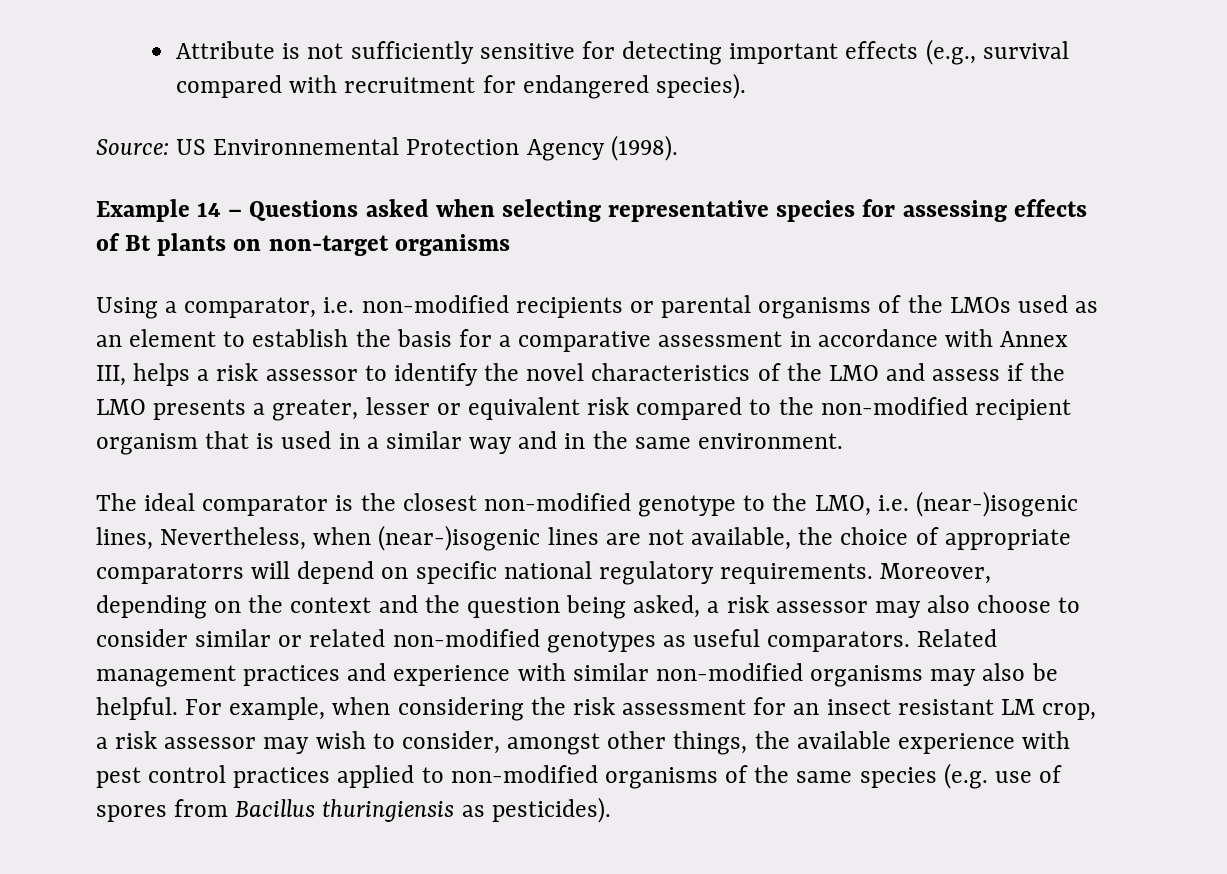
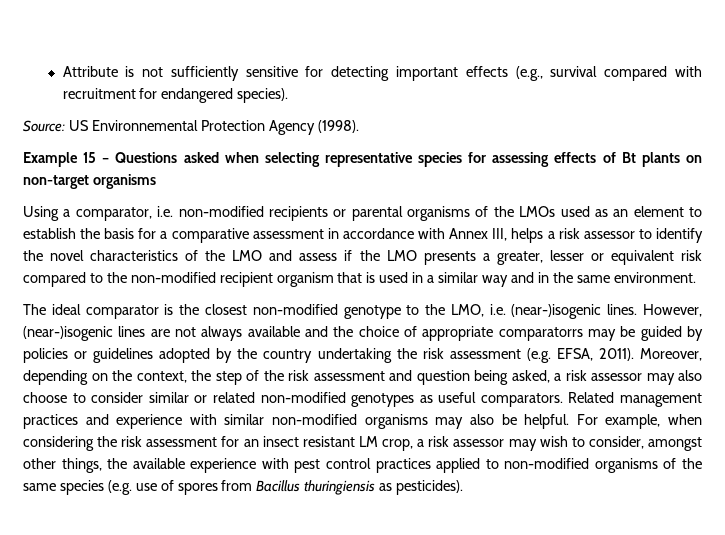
- Example 14 – Questions asked when selecting representative species for assessing effects of Bt plants on non-target organisms
+ Example 15 – Questions asked when selecting representative species for assessing effects of Bt plants on non-target organisms
- The ideal comparator is the closest non-modified genotype to the LMO, i.e. (near-)isogenic lines, Nevertheless, when (near-)isogenic lines are not available, the choice of appropriate comparatorrs will depend on specific national regulatory requirements. Moreover, depending on the context and the question being asked, a risk assessor may also choose to consider similar or related non-modified genotypes as useful comparators.
+ The ideal comparator is the closest non-modified genotype to the LMO, i.e. (near-)isogenic lines. However, (near-)isogenic lines are not always available and the choice of appropriate comparatorrs may be guided by policies or guidelines adopted by the country undertaking the risk assessment (e.g. EFSA, 2011). Moreover, depending on the context, the step of the risk assessment and question being asked, a risk assessor may also choose to consider similar or related non-modified genotypes as useful comparators.

